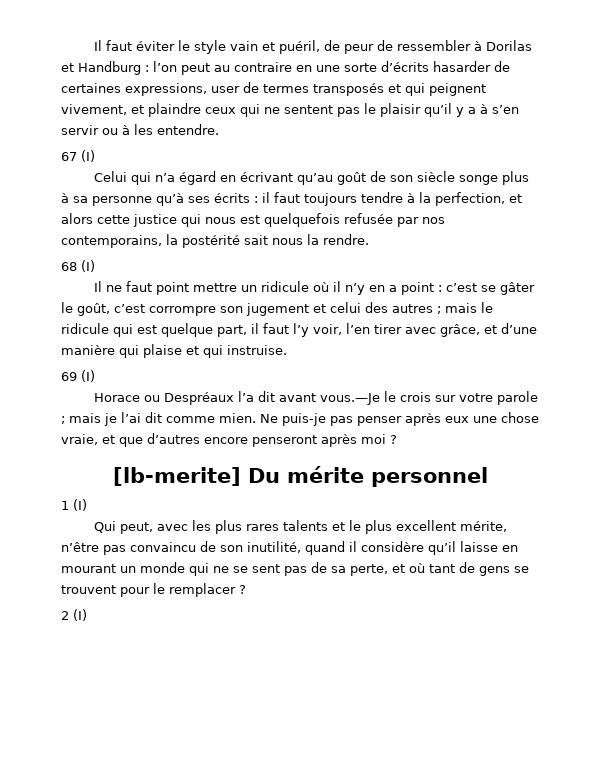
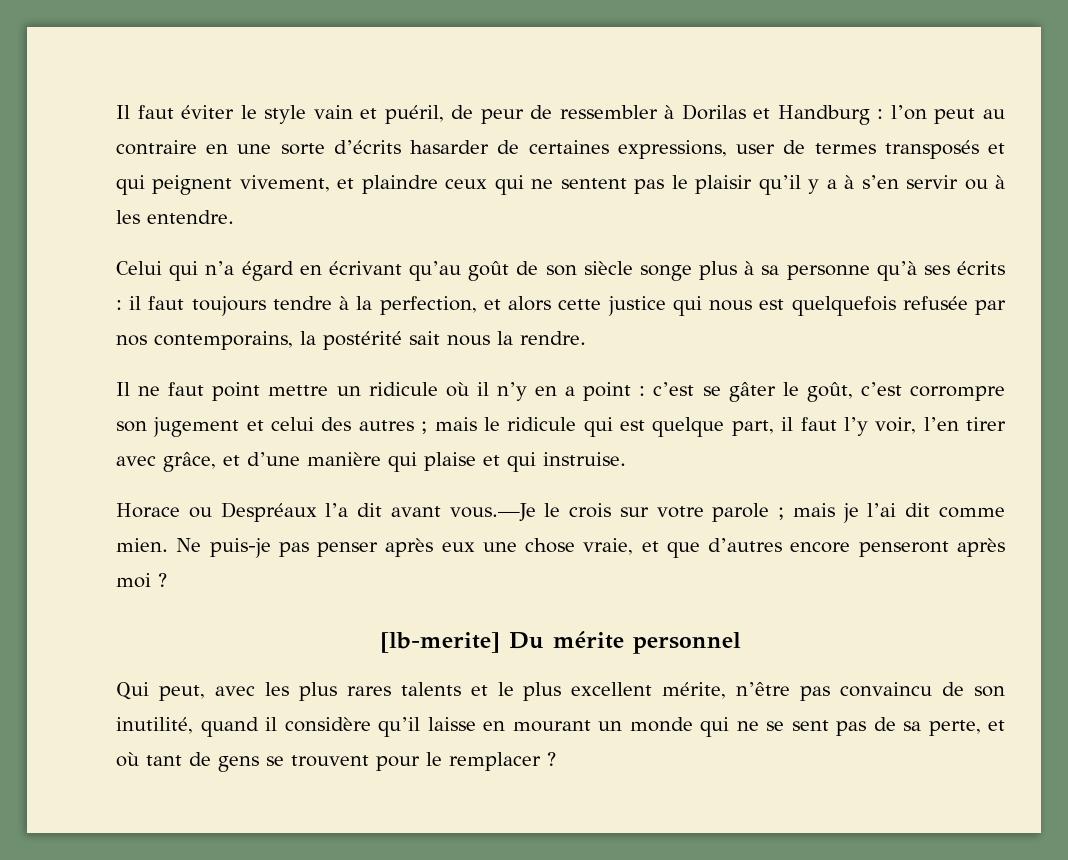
- 67 (I)
- 68 (I)
- 69 (I)
- 1 (I)
- 2 (I)

